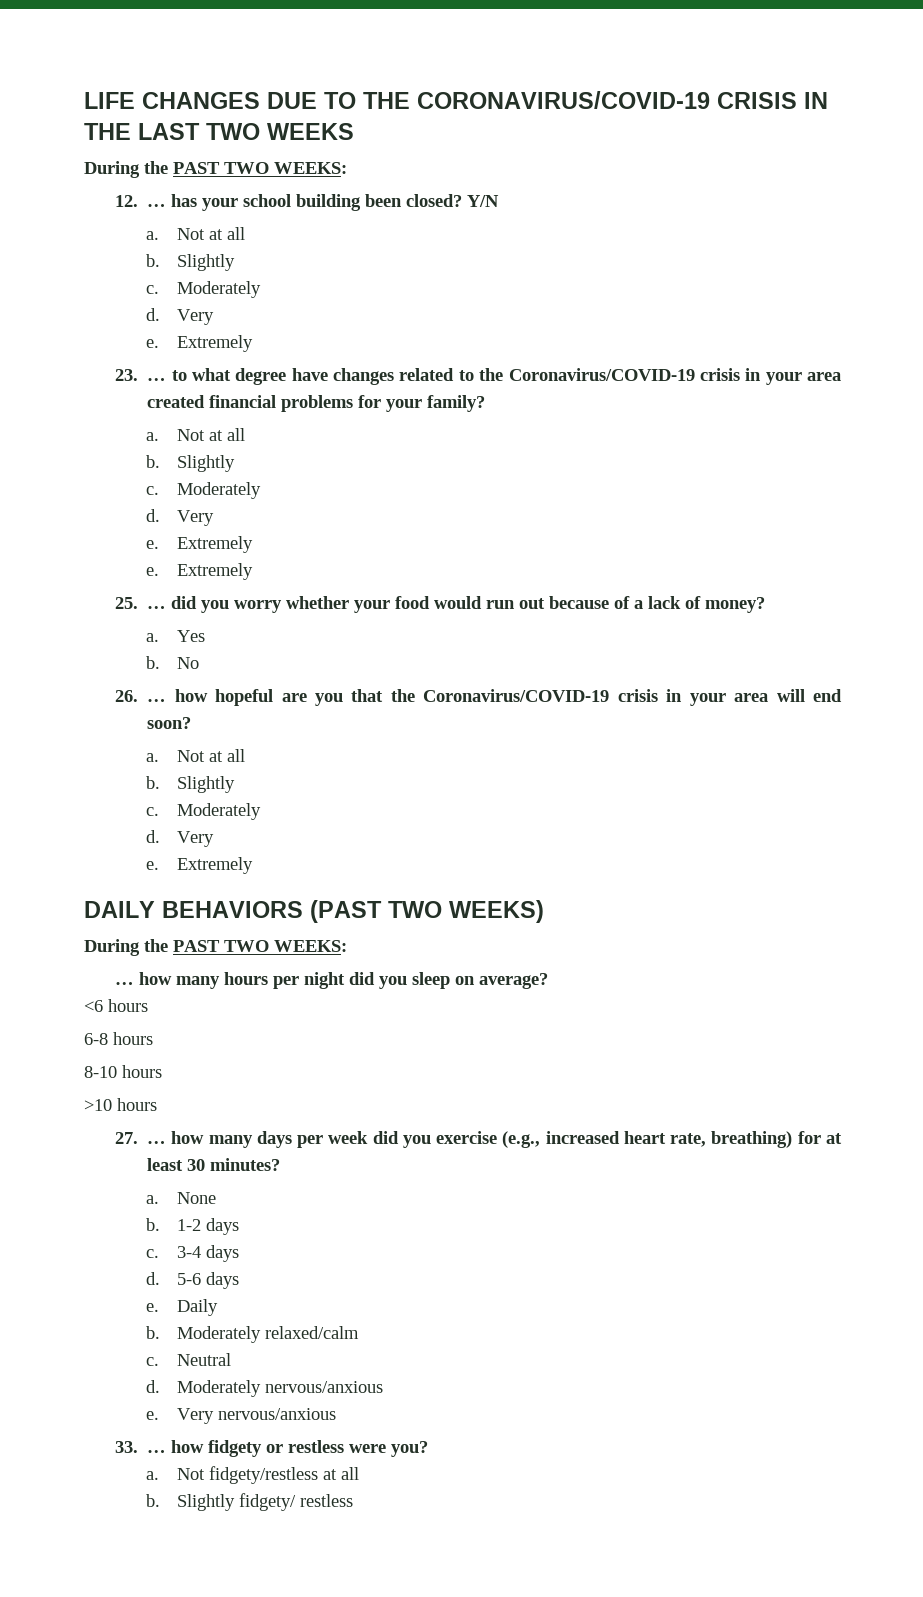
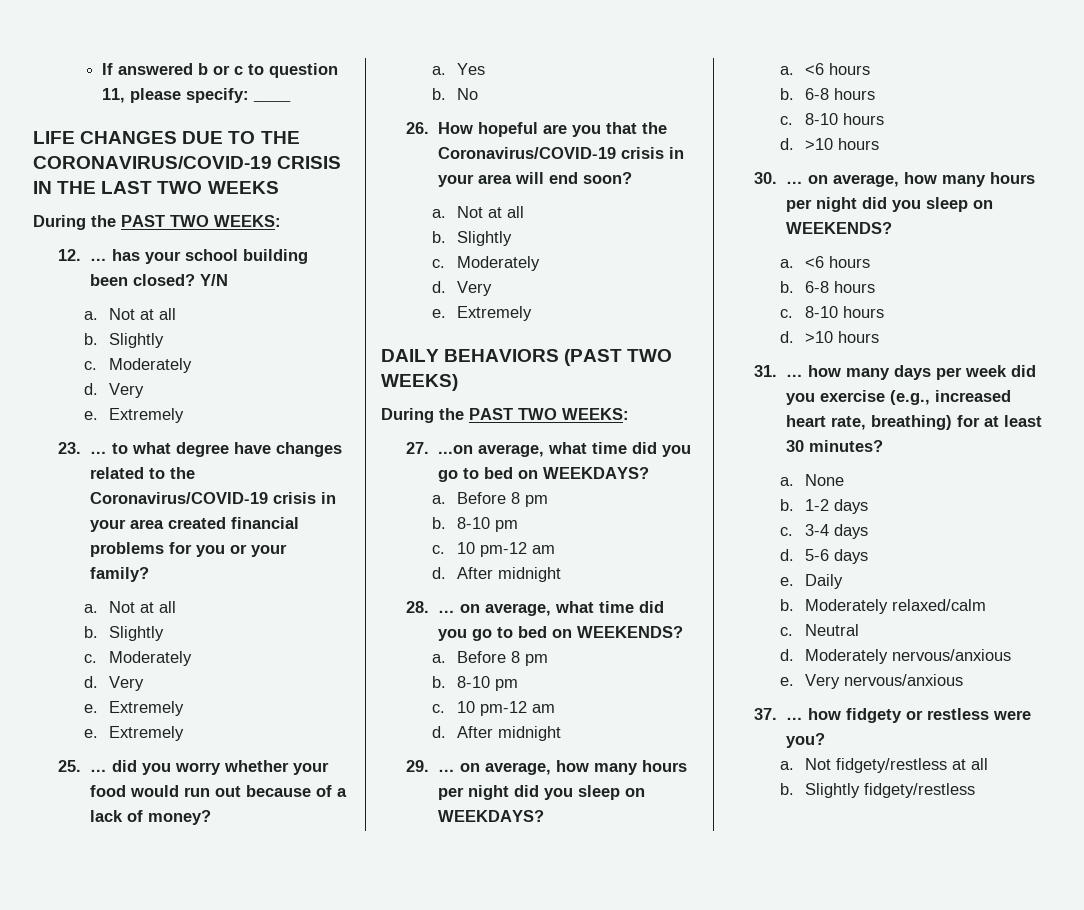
+ If answered b or c to question 11, please specify: ____
- 23. … to what degree have changes related to the Coronavirus/COVID-19 crisis in your area created financial problems for your family?
+ 23. … to what degree have changes related to the Coronavirus/COVID-19 crisis in your area created financial problems for you or your family?
- 26. … how hopeful are you that the Coronavirus/COVID-19 crisis in your area will end soon?
+ 26. How hopeful are you that the Coronavirus/COVID-19 crisis in your area will end soon?
- … how many hours per night did you sleep on average?
- <6 hours
- 6-8 hours
- 8-10 hours
- >10 hours
- 27. … how many days per week did you exercise (e.g., increased heart rate, breathing) for at least 30 minutes?
+ 27. ...on average, what time did you go to bed on WEEKDAYS?
+ a. Before 8 pm
+ b. 8-10 pm
+ c. 10 pm-12 am
+ d. After midnight
+ 28. … on average, what time did you go to bed on WEEKENDS?
+ a. Before 8 pm
+ b. 8-10 pm
+ c. 10 pm-12 am
+ d. After midnight
+ 29. … on average, how many hours per night did you sleep on WEEKDAYS?
+ a. <6 hours
+ b. 6-8 hours
+ c. 8-10 hours
+ d. >10 hours
+ 30. … on average, how many hours per night did you sleep on WEEKENDS?
+ a. <6 hours
+ b. 6-8 hours
+ c. 8-10 hours
+ d. >10 hours
+ 31. … how many days per week did you exercise (e.g., increased heart rate, breathing) for at least 30 minutes?
- 33. … how fidgety or restless were you?
+ 37. … how fidgety or restless were you?
- Slightly fidgety/ restless
+ Slightly fidgety/restless

